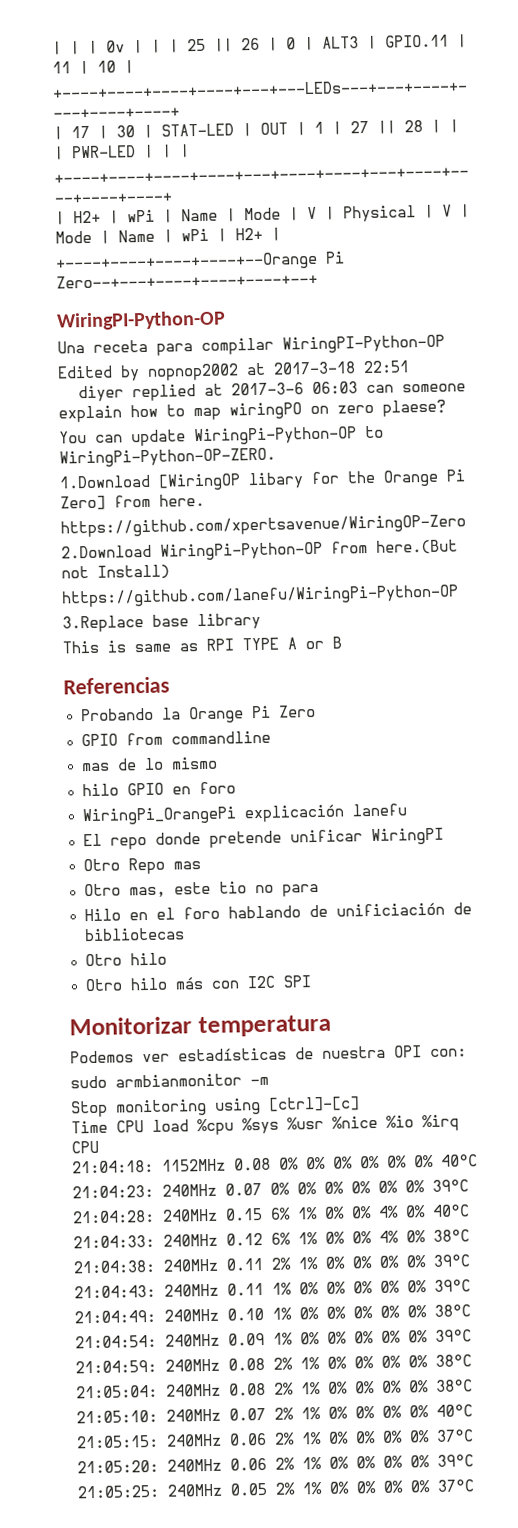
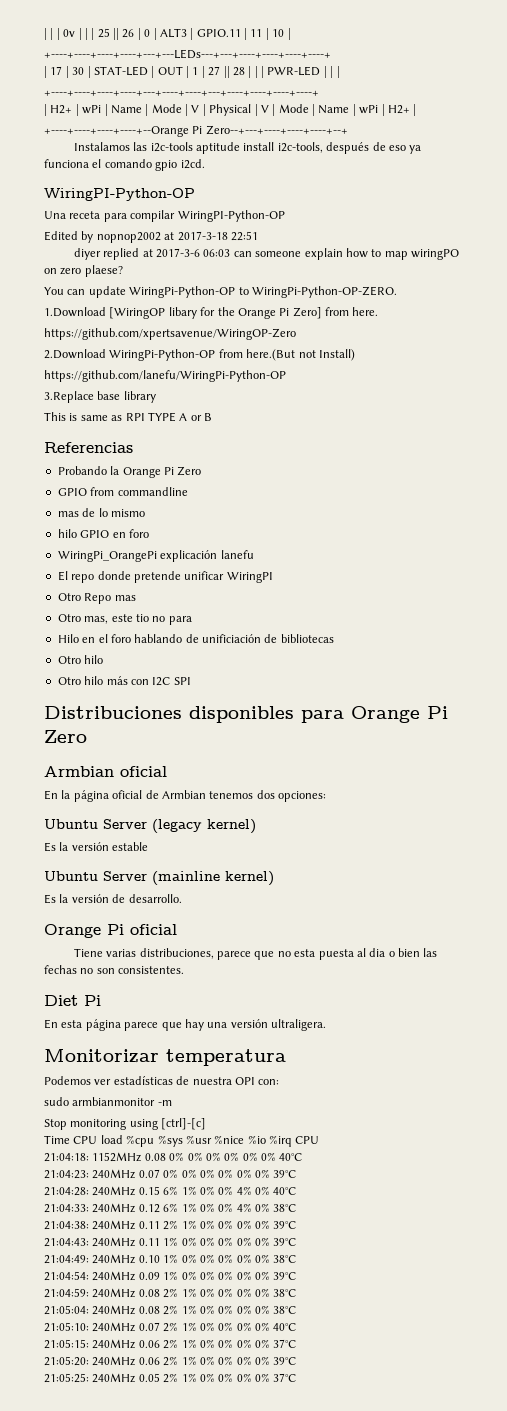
+ Instalamos las i2c-tools aptitude install i2c-tools, después de eso ya funciona el comando gpio i2cd.
+ Distribuciones disponibles para Orange Pi Zero
+ Armbian oficial
+ En la página oficial de Armbian tenemos dos opciones:
+ Ubuntu Server (legacy kernel)
+ Es la versión estable
+ Ubuntu Server (mainline kernel)
+ Es la versión de desarrollo.
+ Orange Pi oficial
+ Tiene varias distribuciones, parece que no esta puesta al dia o bien las fechas no son consistentes.
+ Diet Pi
+ En esta página parece que hay una versión ultraligera.

